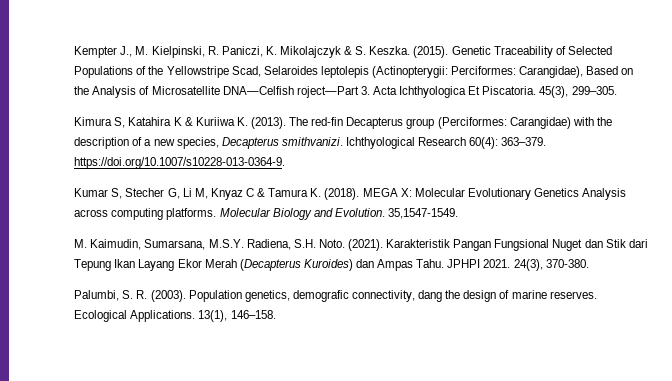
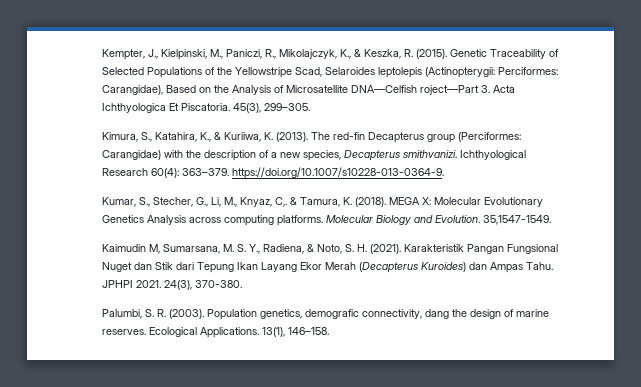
- Kempter J., M. Kielpinski, R. Paniczi, K. Mikolajczyk & S. Keszka. (2015).
+ Kempter, J., Kielpinski, M., Paniczi, R., Mikolajczyk, K., & Keszka, R. (2015).
- Kimura S, Katahira K & Kuriiwa K. (2013).
+ Kimura, S., Katahira, K., & Kuriiwa, K. (2013).
- Kumar S, Stecher G, Li M, Knyaz C & Tamura K. (2018).
+ Kumar, S., Stecher, G., Li, M., Knyaz, C,. & Tamura, K. (2018).
- M. Kaimudin, Sumarsana, M.S.Y. Radiena, S.H. Noto. (2021).
+ Kaimudin M, Sumarsana, M. S. Y., Radiena, & Noto, S. H. (2021).

